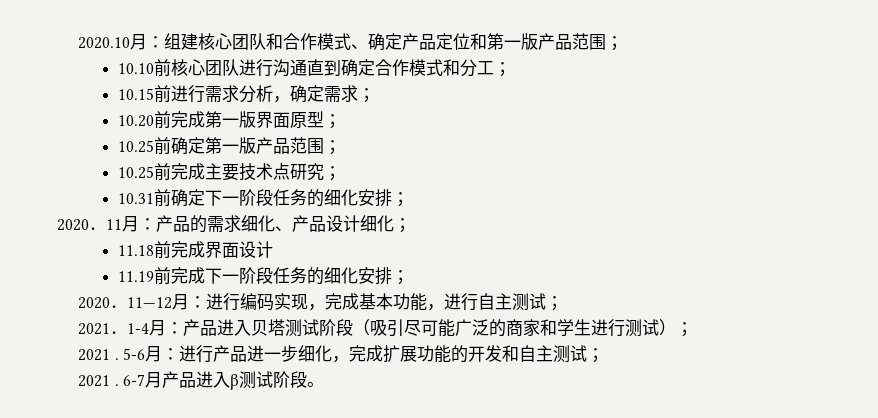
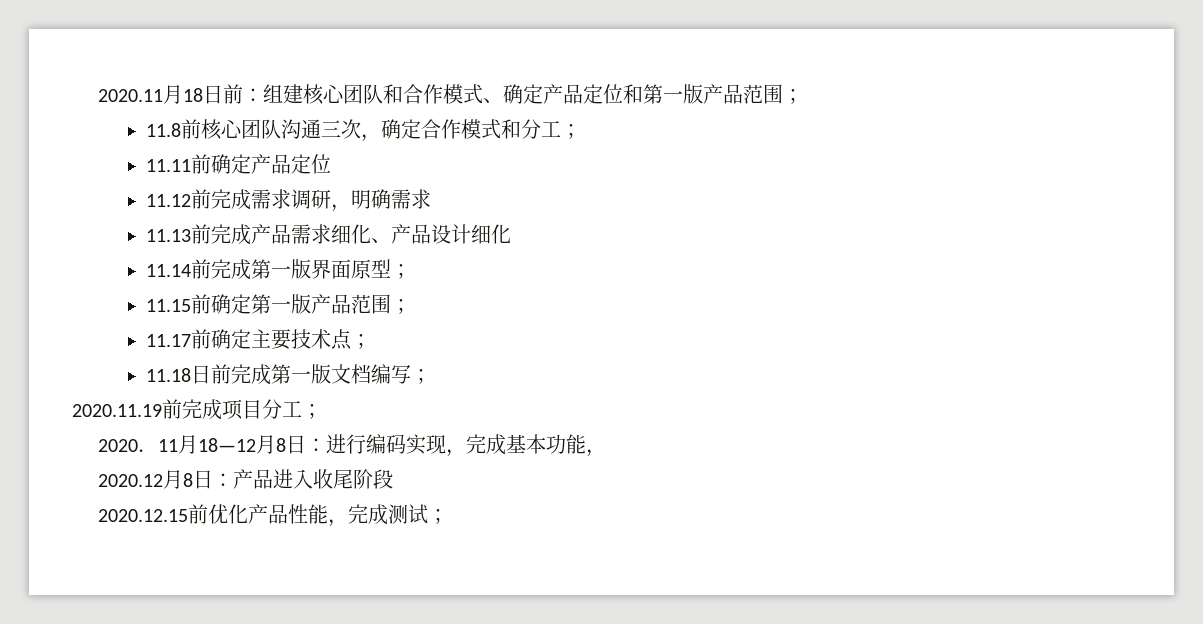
- 2020.10月：组建核心团队和合作模式、确定产品定位和第一版产品范围；
+ 2020.11月18日前：组建核心团队和合作模式、确定产品定位和第一版产品范围；
- 10.10前核心团队进行沟通直到确定合作模式和分工；
+ 11.8前核心团队沟通三次，确定合作模式和分工；
- 10.15前进行需求分析，确定需求；
- 10.20前完成第一版界面原型；
+ 11.11前确定产品定位
+ 11.12前完成需求调研，明确需求
+ 11.13前完成产品需求细化、产品设计细化
+ 11.14前完成第一版界面原型；
- 10.25前确定第一版产品范围；
+ 11.15前确定第一版产品范围；
- 10.25前完成主要技术点研究；
- 10.31前确定下一阶段任务的细化安排；
- 2020．11月：产品的需求细化、产品设计细化；
- 11.18前完成界面设计
- 11.19前完成下一阶段任务的细化安排；
- 2020．11—12月：进行编码实现，完成基本功能，进行自主测试；
- 2021．1-4月：产品进入贝塔测试阶段（吸引尽可能广泛的商家和学生进行测试）；
- 2021 . 5-6月：进行产品进一步细化，完成扩展功能的开发和自主测试；
- 2021 . 6-7月产品进入β测试阶段。
+ 11.17前确定主要技术点；
+ 11.18日前完成第一版文档编写；
+ 2020.11.19前完成项目分工；
+ 2020．11月18—12月8日：进行编码实现，完成基本功能，
+ 2020.12月8日：产品进入收尾阶段
+ 2020.12.15前优化产品性能，完成测试；

